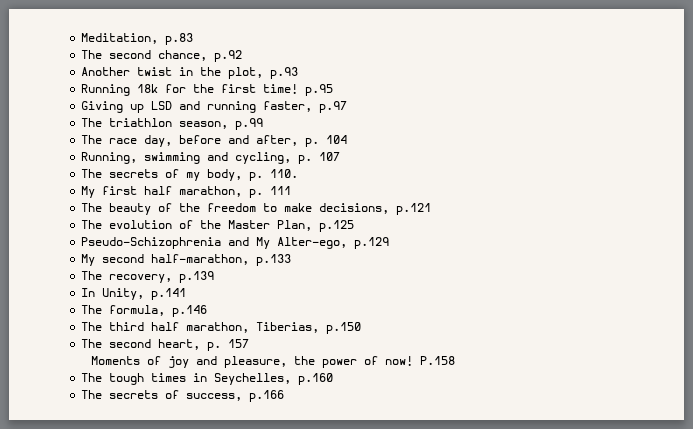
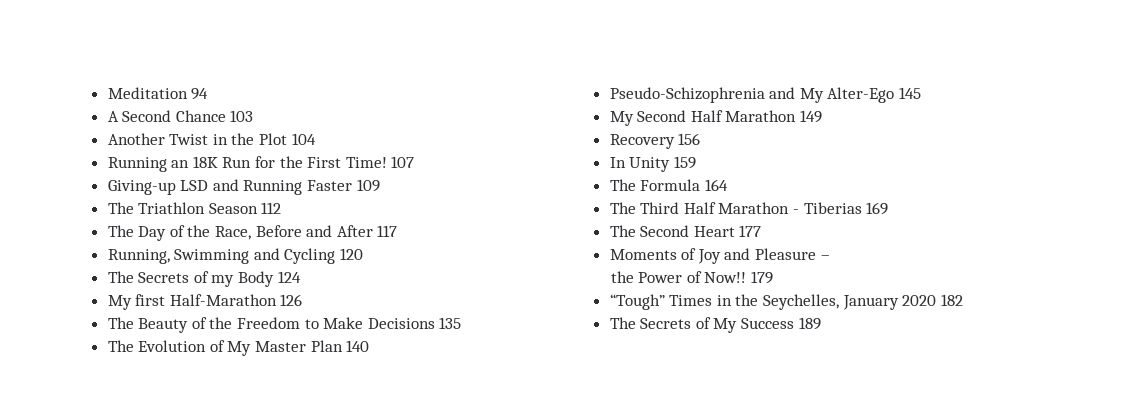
- Meditation, p.83
- The second chance, p.92
- Another twist in the plot, p.93
- Running 18k for the first time! p.95
- Giving up LSD and running faster, p.97
- The triathlon season, p.99
- The race day, before and after, p. 104
- Running, swimming and cycling, p. 107
- The secrets of my body, p. 110.
- My first half marathon, p. 111
- The beauty of the freedom to make decisions, p.121
- The evolution of the Master Plan, p.125
+ Meditation 94
+ A Second Chance 103
+ Another Twist in the Plot 104
+ Running an 18K Run for the First Time! 107
+ Giving-up LSD and Running Faster 109
+ The Triathlon Season 112
+ The Day of the Race, Before and After 117
+ Running, Swimming and Cycling 120
+ The Secrets of my Body 124
+ My first Half-Marathon 126
+ The Beauty of the Freedom to Make Decisions 135
+ The Evolution of My Master Plan 140
- Pseudo-Schizophrenia and My Alter-ego, p.129
- My second half-marathon, p.133
- The recovery, p.139
- In Unity, p.141
- The formula, p.146
- The third half marathon, Tiberias, p.150
- The second heart, p. 157
- Moments of joy and pleasure, the power of now! P.158
- The tough times in Seychelles, p.160
- The secrets of success, p.166
+ Pseudo-Schizophrenia and My Alter-Ego 145
+ My Second Half Marathon 149
+ Recovery 156
+ In Unity 159
+ The Formula 164
+ The Third Half Marathon - Tiberias 169
+ The Second Heart 177
+ Moments of Joy and Pleasure –
+ the Power of Now!! 179
+ “Tough” Times in the Seychelles, January 2020 182
+ The Secrets of My Success 189

